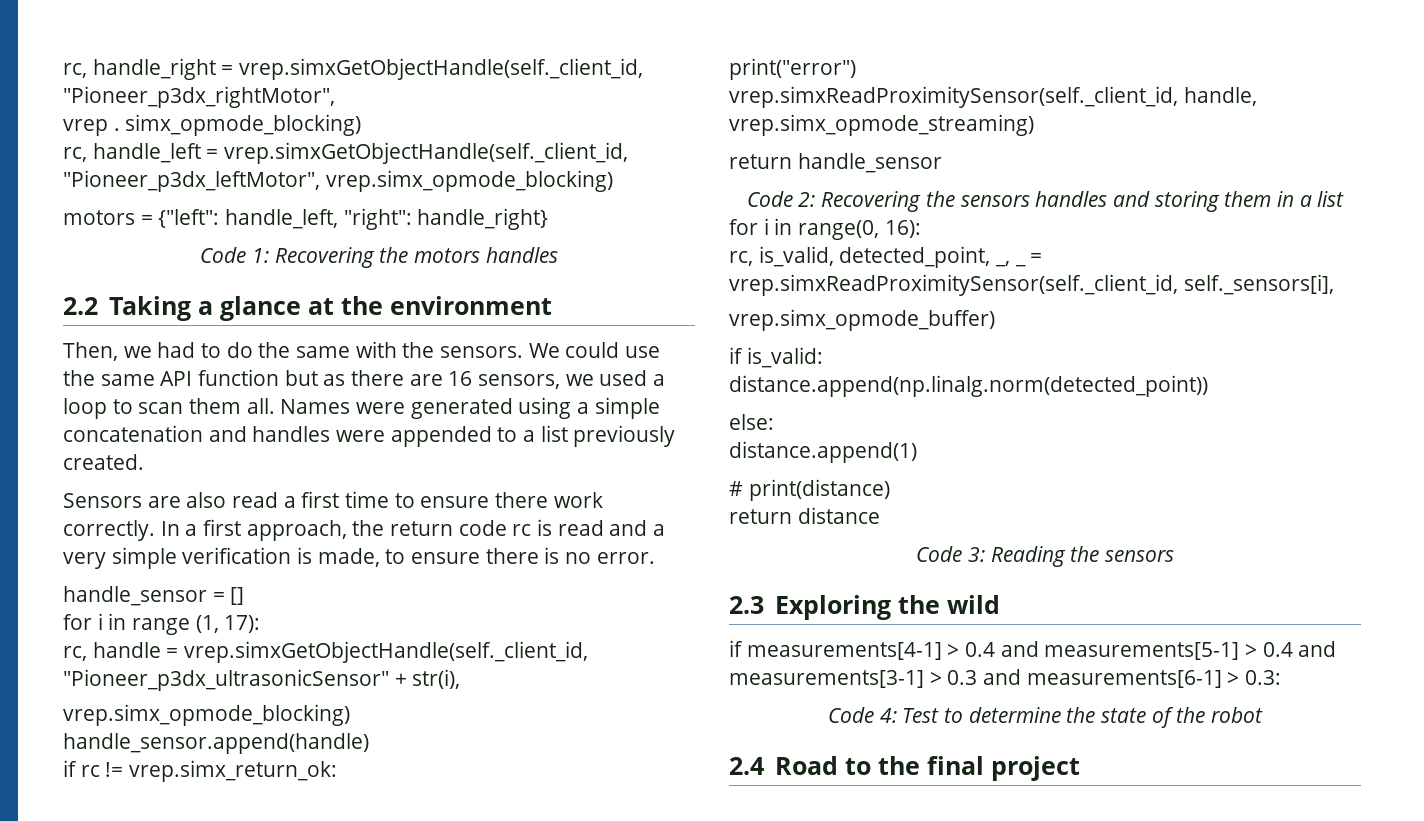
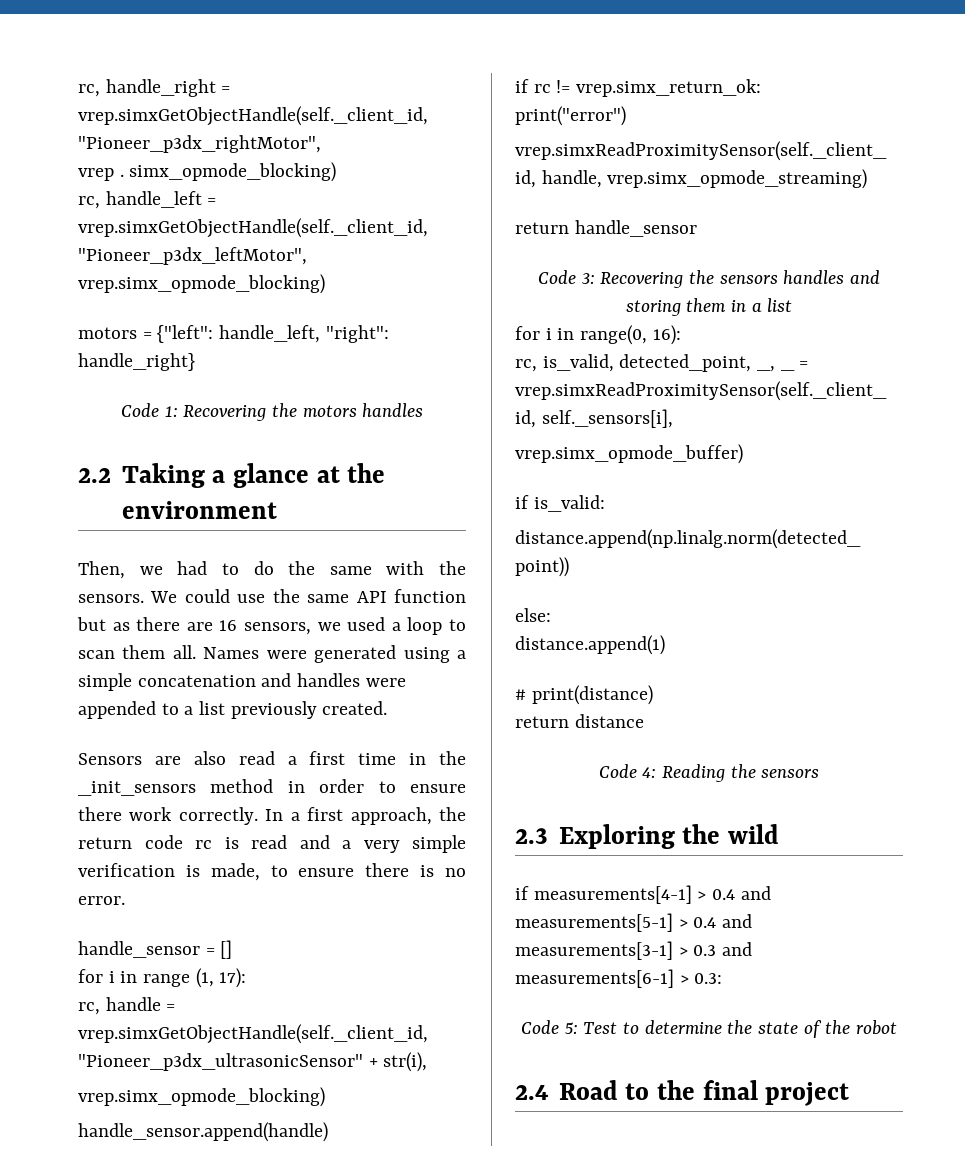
- Sensors are also read a first time to ensure there work correctly.
+ Sensors are also read a first time in the _init_sensors method in order to ensure there work correctly.
- Code 2: Recovering the sensors handles and storing them in a list
+ Code 3: Recovering the sensors handles and storing them in a list
- Code 3: Reading the sensors
+ Code 4: Reading the sensors
- Code 4: Test to determine the state of the robot
+ Code 5: Test to determine the state of the robot

